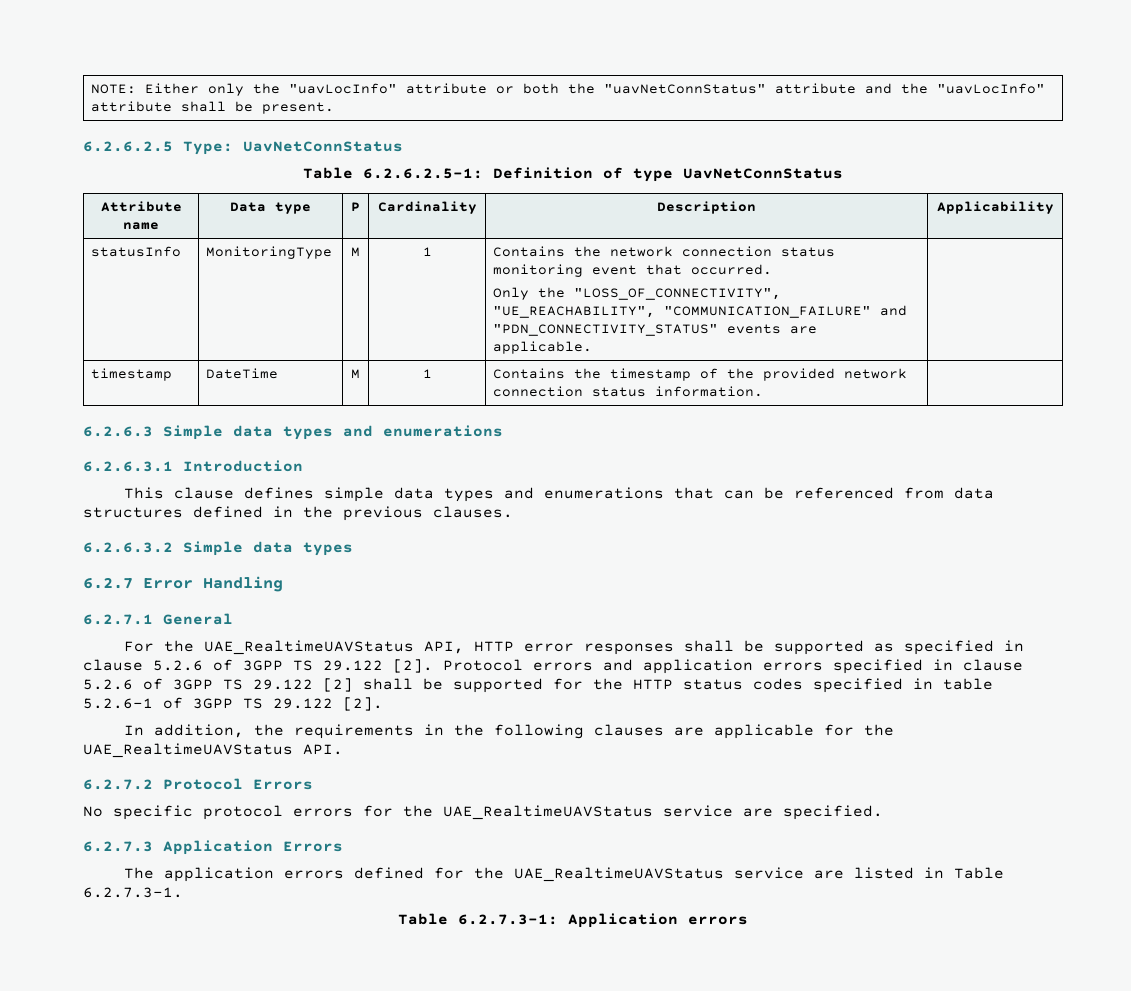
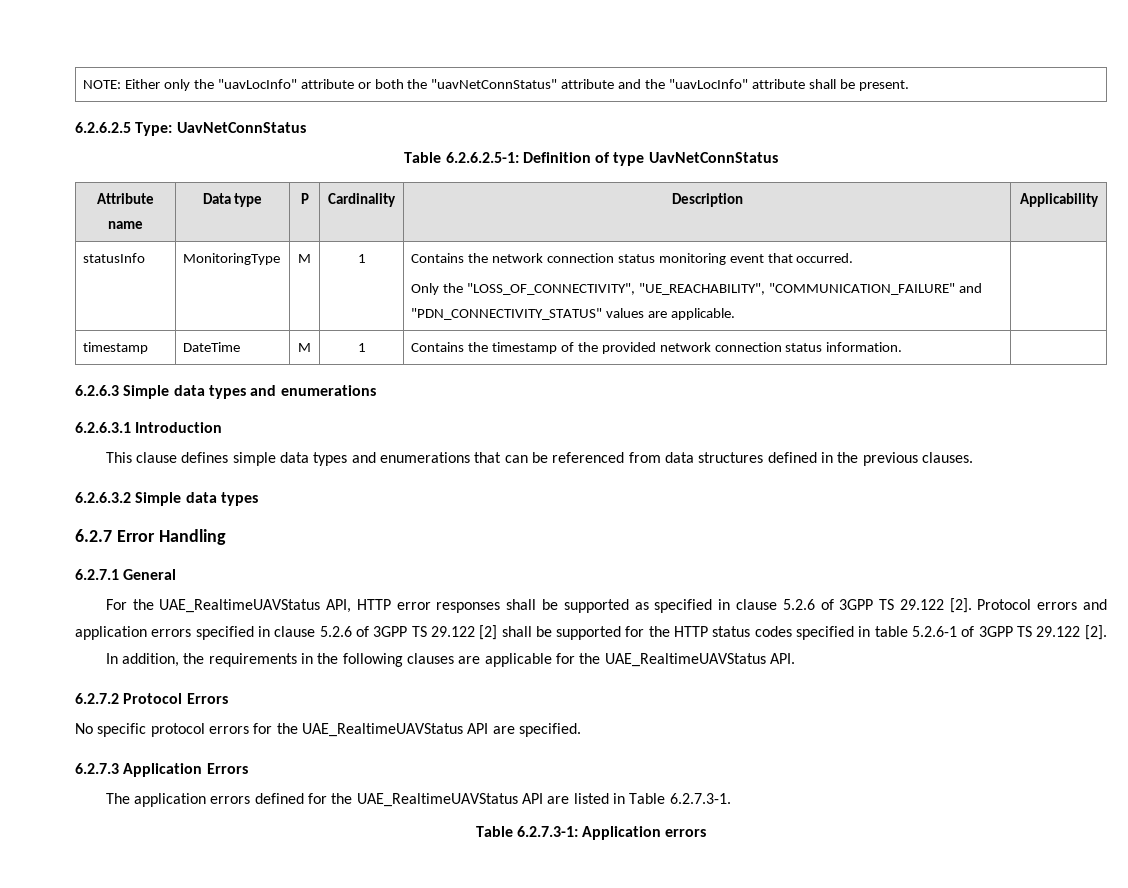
  statusInfo | MonitoringType | M | 1 | Contains the network connection status monitoring event that occurred.
- Only the "LOSS_OF_CONNECTIVITY", "UE_REACHABILITY", "COMMUNICATION_FAILURE" and "PDN_CONNECTIVITY_STATUS" events are applicable. |
+ Only the "LOSS_OF_CONNECTIVITY", "UE_REACHABILITY", "COMMUNICATION_FAILURE" and "PDN_CONNECTIVITY_STATUS" values are applicable. |
- No specific protocol errors for the UAE_RealtimeUAVStatus service are specified.
+ No specific protocol errors for the UAE_RealtimeUAVStatus API are specified.
- The application errors defined for the UAE_RealtimeUAVStatus service are listed in Table 6.2.7.3-1.
+ The application errors defined for the UAE_RealtimeUAVStatus API are listed in Table 6.2.7.3-1.

